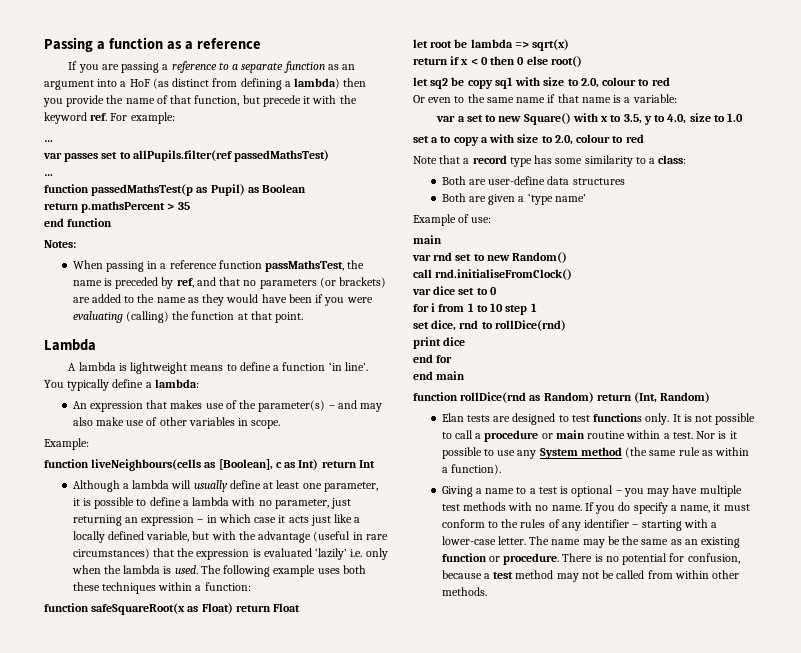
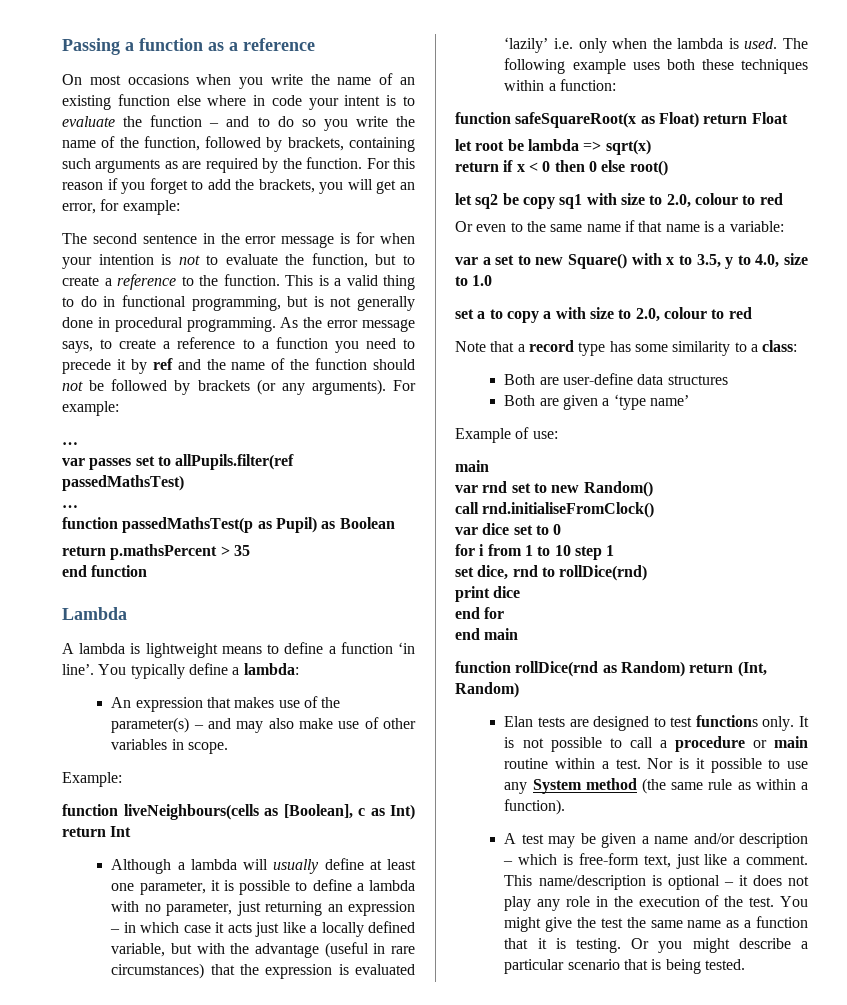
- If you are passing a reference to a separate function as an argument into a HoF (as distinct from defining a lambda) then you provide the name of that function, but precede it with the keyword ref. For example:
+ On most occasions when you write the name of an existing function else where in code your intent is to evaluate the function – and to do so you write the name of the function, followed by brackets, containing such arguments as are required by the function. For this reason if you forget to add the brackets, you will get an error, for example:
+ The second sentence in the error message is for when your intention is not to evaluate the function, but to create a reference to the function. This is a valid thing to do in functional programming, but is not generally done in procedural programming. As the error message says, to create a reference to a function you need to precede it by ref and the name of the function should not be followed by brackets (or any arguments). For example:
- Notes:
- When passing in a reference function passMathsTest, the name is preceded by ref, and that no parameters (or brackets) are added to the name as they would have been if you were evaluating (calling) the function at that point.
- Giving a name to a test is optional – you may have multiple test methods with no name. If you do specify a name, it must conform to the rules of any identifier – starting with a lower-case letter. The name may be the same as an existing function or procedure. There is no potential for confusion, because a test method may not be called from within other methods.
+ A test may be given a name and/or description – which is free-form text, just like a comment. This name/description is optional – it does not play any role in the execution of the test. You might give the test the same name as a function that it is testing. Or you might describe a particular scenario that is being tested.

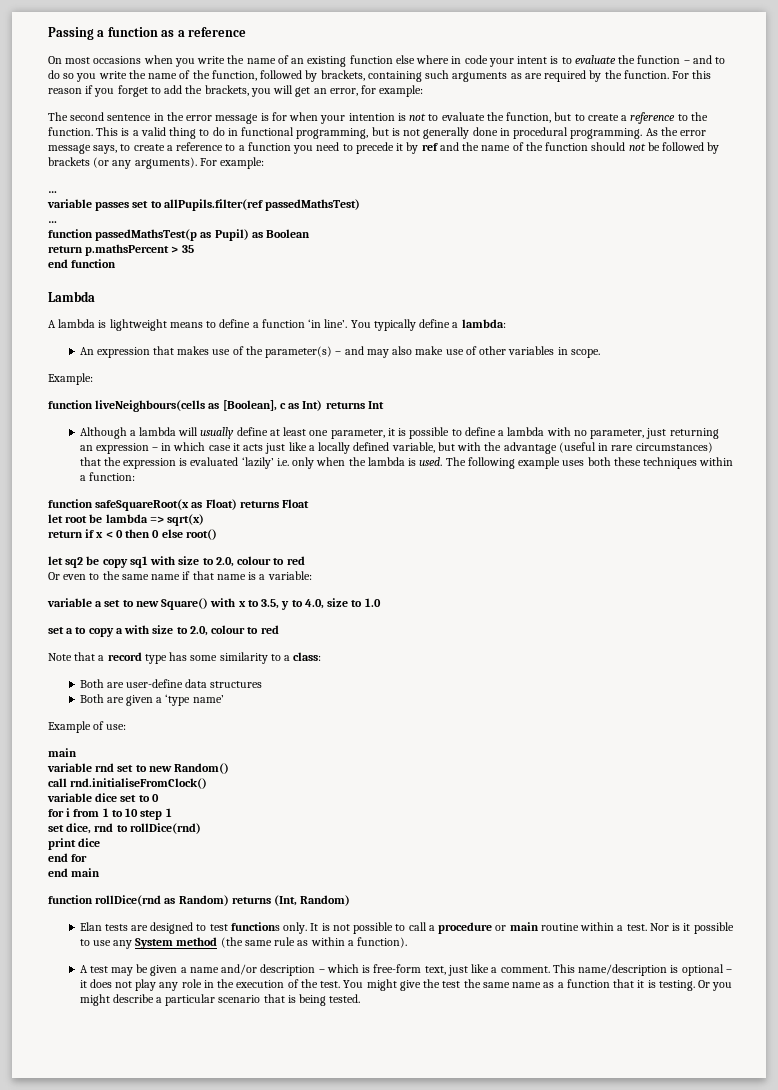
- var passes set to allPupils.filter(ref passedMathsTest)
+ variable passes set to allPupils.filter(ref passedMathsTest)
- function liveNeighbours(cells as [Boolean], c as Int) return Int
+ function liveNeighbours(cells as [Boolean], c as Int) returns Int
- function safeSquareRoot(x as Float) return Float
+ function safeSquareRoot(x as Float) returns Float
- var a set to new Square() with x to 3.5, y to 4.0, size to 1.0
+ variable a set to new Square() with x to 3.5, y to 4.0, size to 1.0
- var rnd set to new Random()
+ variable rnd set to new Random()
- var dice set to 0
+ variable dice set to 0
- function rollDice(rnd as Random) return (Int, Random)
+ function rollDice(rnd as Random) returns (Int, Random)

